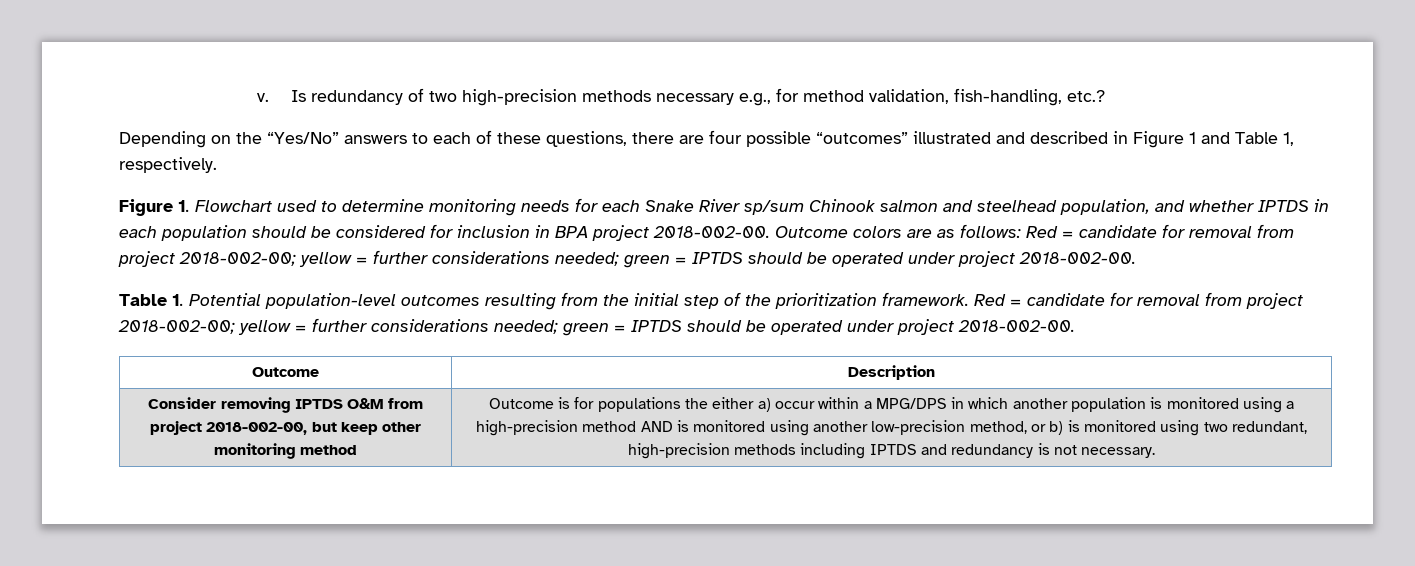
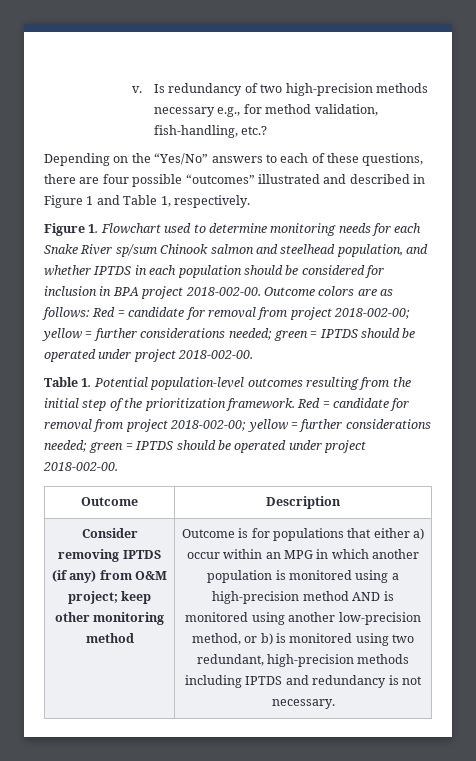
- Consider removing IPTDS O&M from project 2018-002-00, but keep other monitoring method
+ Consider removing IPTDS (if any) from O&M project; keep other monitoring method
- Outcome is for populations the either a) occur within a MPG/DPS in which another population is monitored using a high-precision method AND is monitored using another low-precision method, or b) is monitored using two redundant, high-precision methods including IPTDS and redundancy is not necessary.
+ Outcome is for populations that either a) occur within an MPG in which another population is monitored using a high-precision method AND is monitored using another low-precision method, or b) is monitored using two redundant, high-precision methods including IPTDS and redundancy is not necessary.

